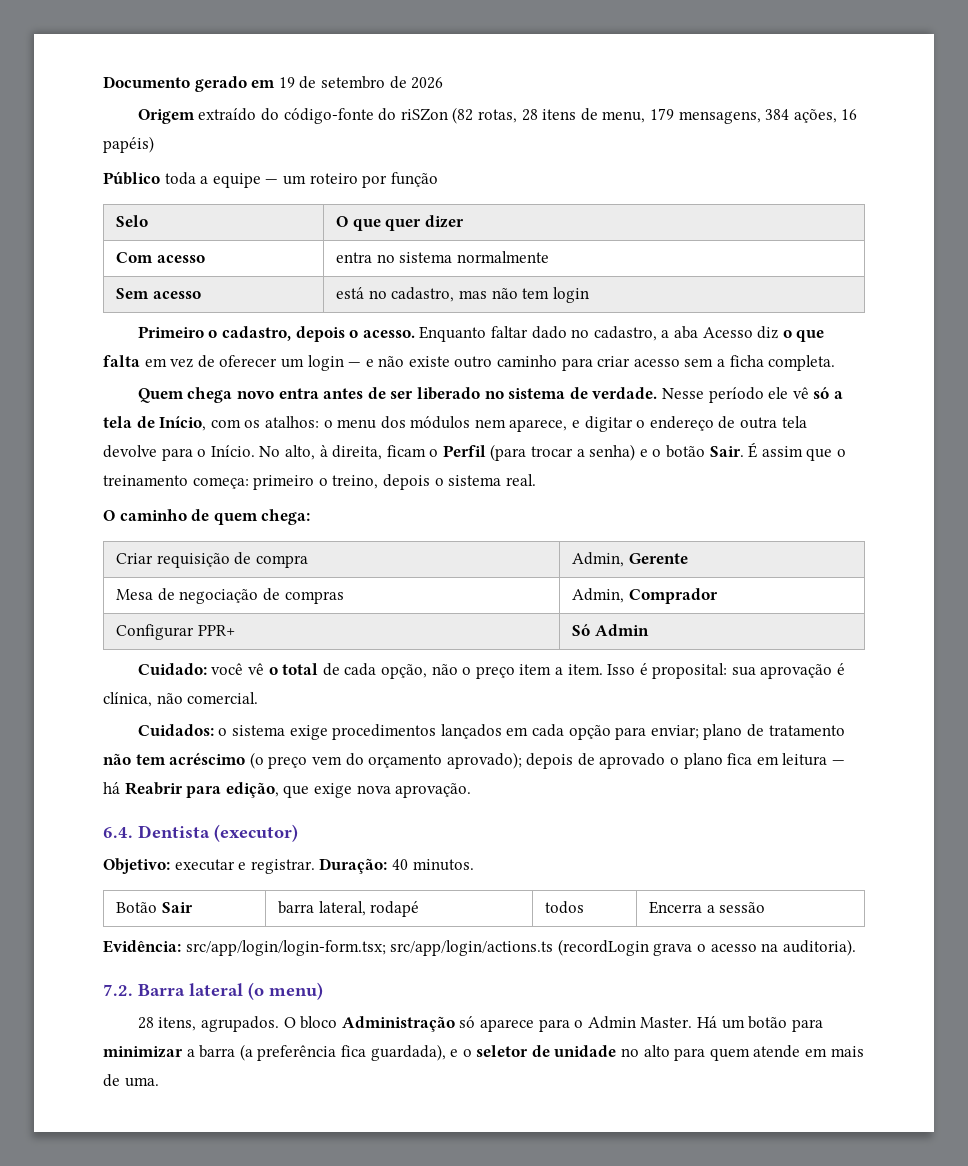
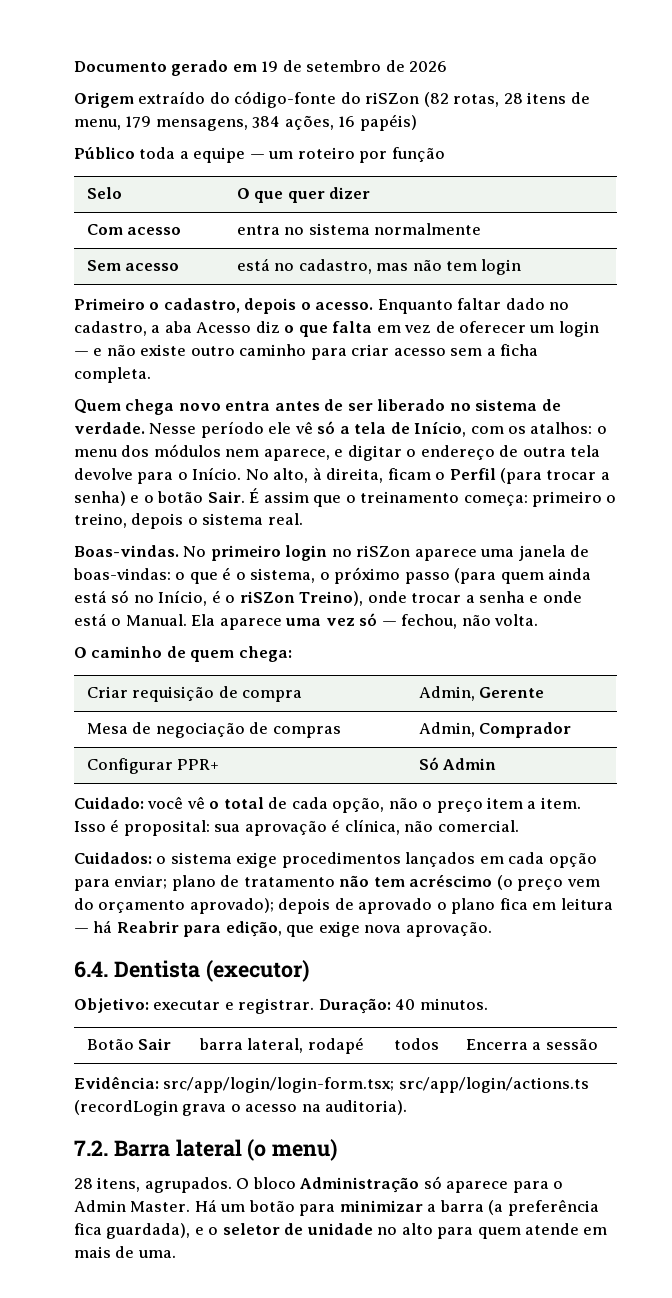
+ Boas-vindas. No primeiro login no riSZon aparece uma janela de boas-vindas: o que é o sistema, o próximo passo (para quem ainda está só no Início, é o riSZon Treino), onde trocar a senha e onde está o Manual. Ela aparece uma vez só — fechou, não volta.

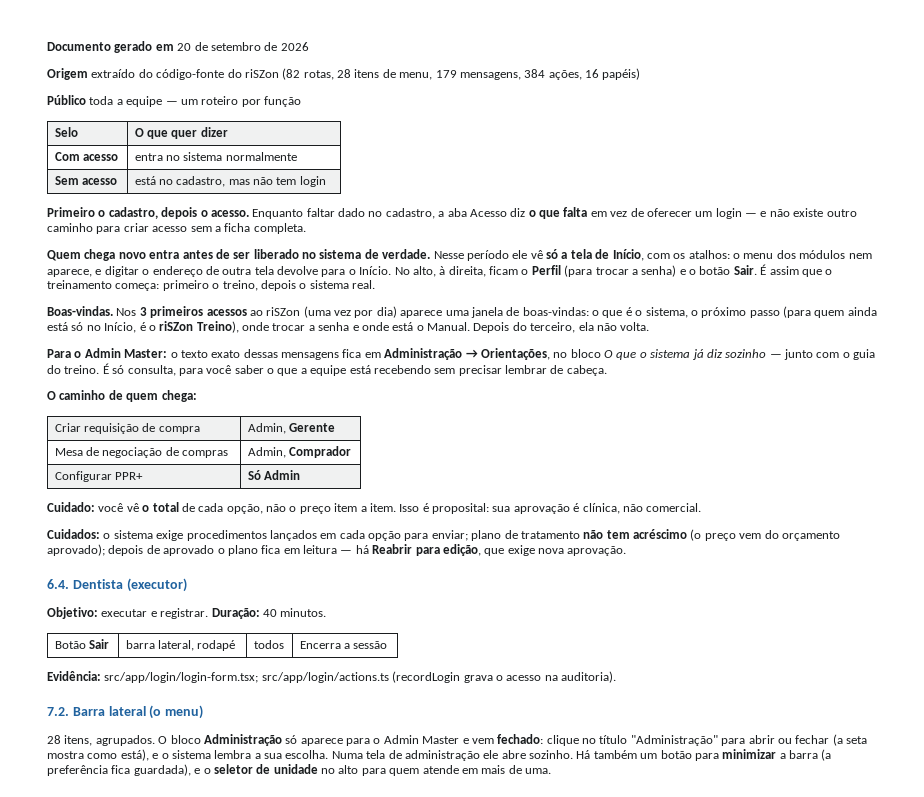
- Documento gerado em 19 de setembro de 2026
+ Documento gerado em 20 de setembro de 2026
- No primeiro login no riSZon aparece uma janela de boas-vindas: o que é o sistema, o próximo passo (para quem ainda está só no Início, é o riSZon Treino), onde trocar a senha e onde está o Manual.
+ Nos 3 primeiros acessos ao riSZon (uma vez por dia) aparece uma janela de boas-vindas: o que é o sistema, o próximo passo (para quem ainda está só no Início, é o riSZon Treino), onde trocar a senha e onde está o Manual.
- Ela aparece uma vez só — fechou, não volta.
+ Depois do terceiro, ela não volta.
+ Para o Admin Master: o texto exato dessas mensagens fica em Administração → Orientações, no bloco O que o sistema já diz sozinho — junto com o guia do treino. É só consulta, para você saber o que a equipe está recebendo sem precisar lembrar de cabeça.
- O bloco Administração só aparece para o Admin Master. Há um botão para minimizar a barra (a preferência fica guardada), e o seletor de unidade no alto para quem atende em mais de uma.
+ O bloco Administração só aparece para o Admin Master e vem fechado: clique no título "Administração" para abrir ou fechar (a seta mostra como está), e o sistema lembra a sua escolha. Numa tela de administração ele abre sozinho. Há também um botão para minimizar a barra (a preferência fica guardada), e o seletor de unidade no alto para quem atende em mais de uma.

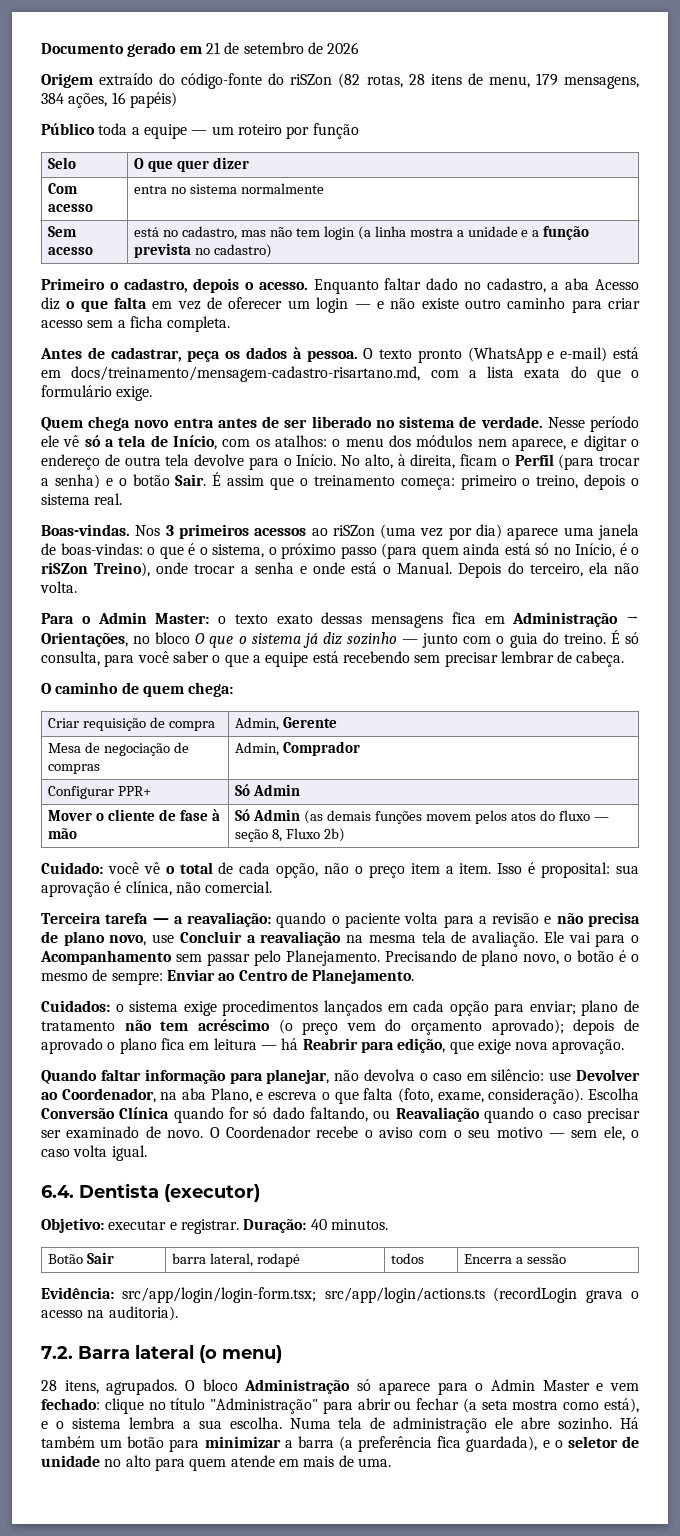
- Documento gerado em 20 de setembro de 2026
+ Documento gerado em 21 de setembro de 2026
- Sem acesso | está no cadastro, mas não tem login
+ Sem acesso | está no cadastro, mas não tem login (a linha mostra a unidade e a função prevista no cadastro)
+ Antes de cadastrar, peça os dados à pessoa. O texto pronto (WhatsApp e e-mail) está em docs/treinamento/mensagem-cadastro-risartano.md, com a lista exata do que o formulário exige.
+ Mover o cliente de fase à mão | Só Admin (as demais funções movem pelos atos do fluxo — seção 8, Fluxo 2b)
+ Terceira tarefa — a reavaliação: quando o paciente volta para a revisão e não precisa de plano novo, use Concluir a reavaliação na mesma tela de avaliação. Ele vai para o Acompanhamento sem passar pelo Planejamento. Precisando de plano novo, o botão é o mesmo de sempre: Enviar ao Centro de Planejamento.
+ Quando faltar informação para planejar, não devolva o caso em silêncio: use Devolver ao Coordenador, na aba Plano, e escreva o que falta (foto, exame, consideração). Escolha Conversão Clínica quando for só dado faltando, ou Reavaliação quando o caso precisar ser examinado de novo. O Coordenador recebe o aviso com o seu motivo — sem ele, o caso volta igual.

